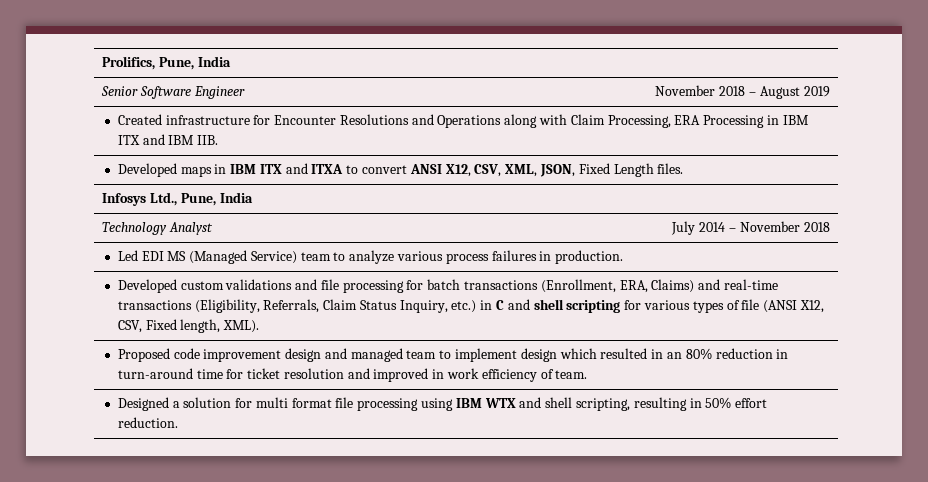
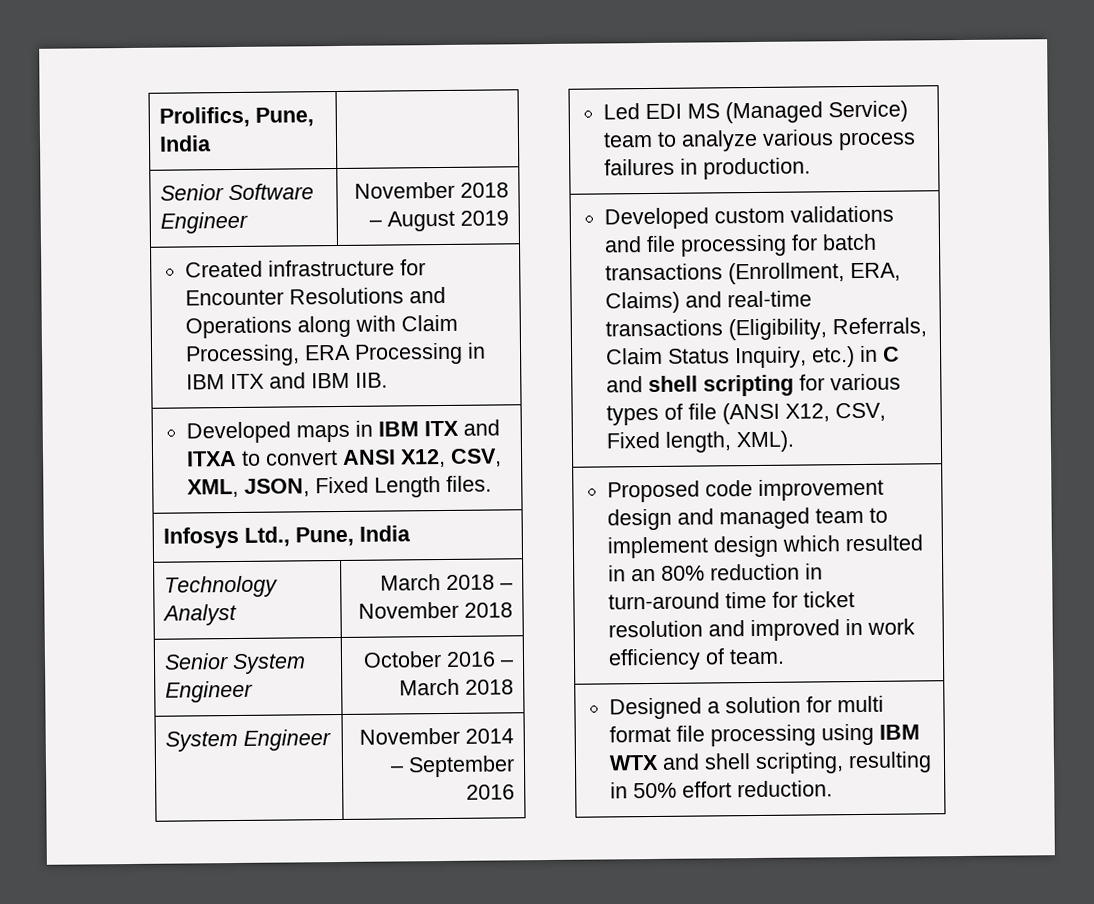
- Technology Analyst | July 2014 – November 2018
+ Technology Analyst | March 2018 – November 2018
+ Senior System Engineer | October 2016 – March 2018
+ System Engineer | November 2014 – September 2016

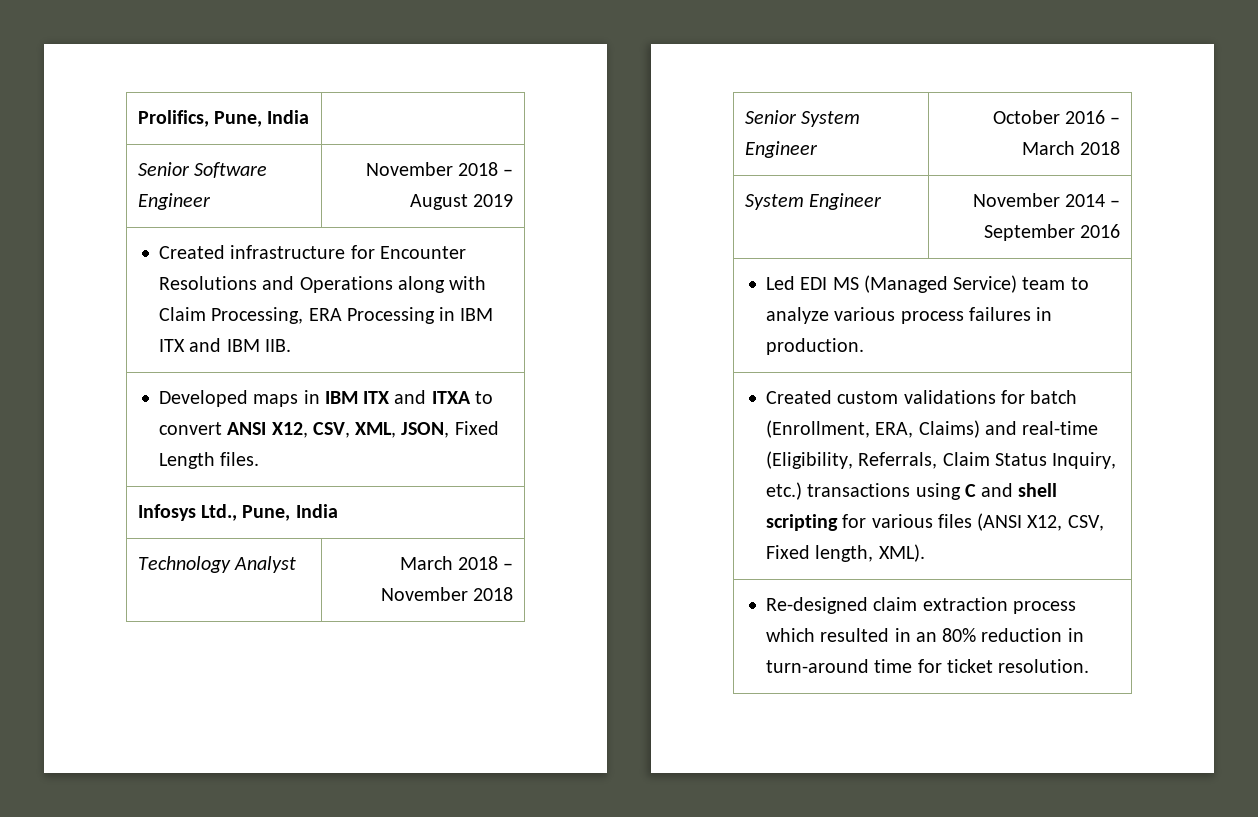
- Developed custom validations and file processing for batch transactions (Enrollment, ERA, Claims) and real-time transactions (Eligibility, Referrals, Claim Status Inquiry, etc.) in C and shell scripting for various types of file (ANSI X12, CSV, Fixed length, XML).
+ Created custom validations for batch (Enrollment, ERA, Claims) and real-time (Eligibility, Referrals, Claim Status Inquiry, etc.) transactions using C and shell scripting for various files (ANSI X12, CSV, Fixed length, XML).
- Proposed code improvement design and managed team to implement design which resulted in an 80% reduction in turn-around time for ticket resolution and improved in work efficiency of team.
- Designed a solution for multi format file processing using IBM WTX and shell scripting, resulting in 50% effort reduction.
+ Re-designed claim extraction process which resulted in an 80% reduction in turn-around time for ticket resolution.

